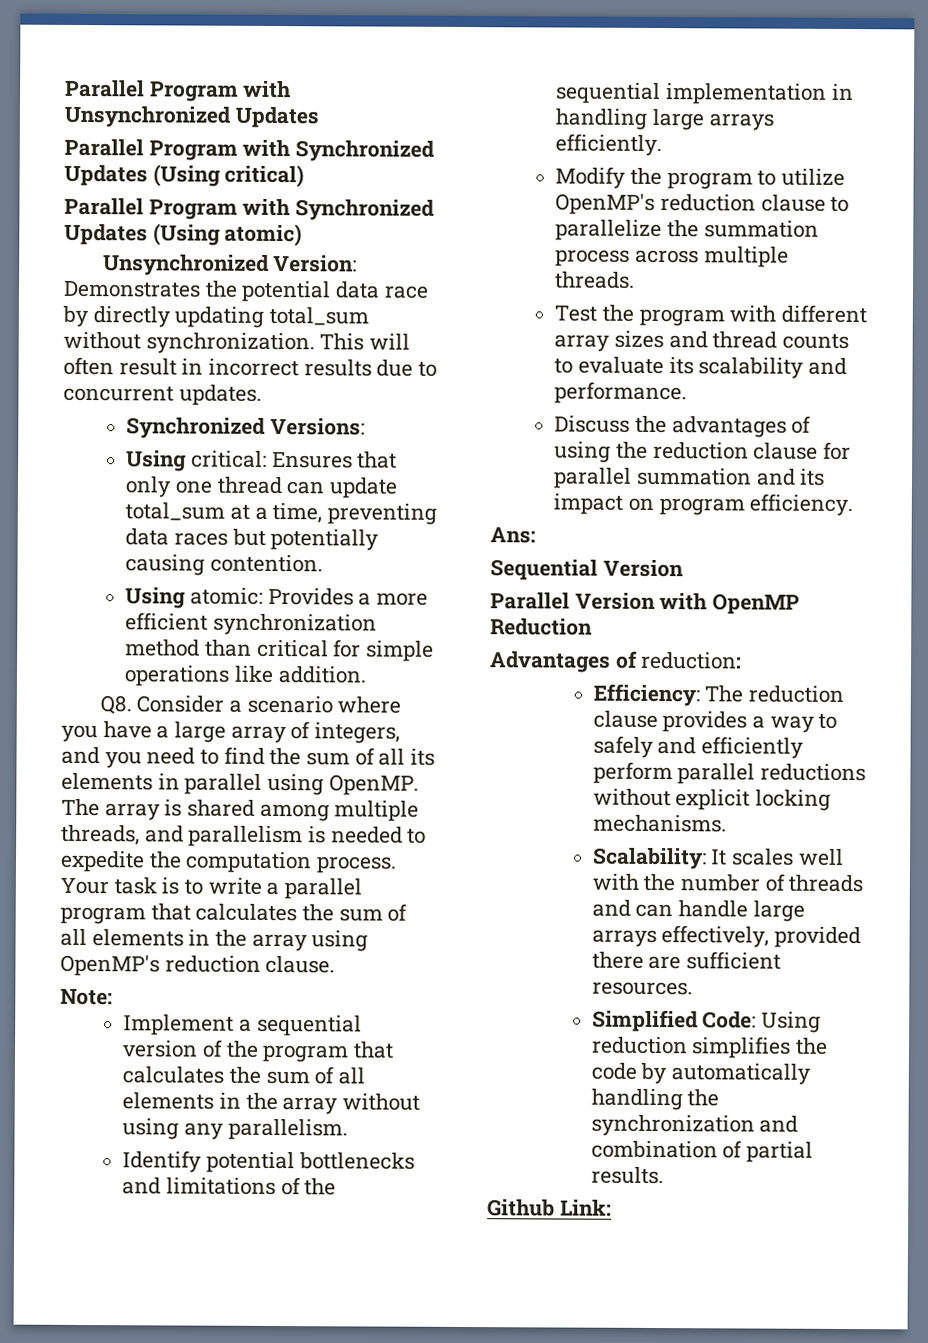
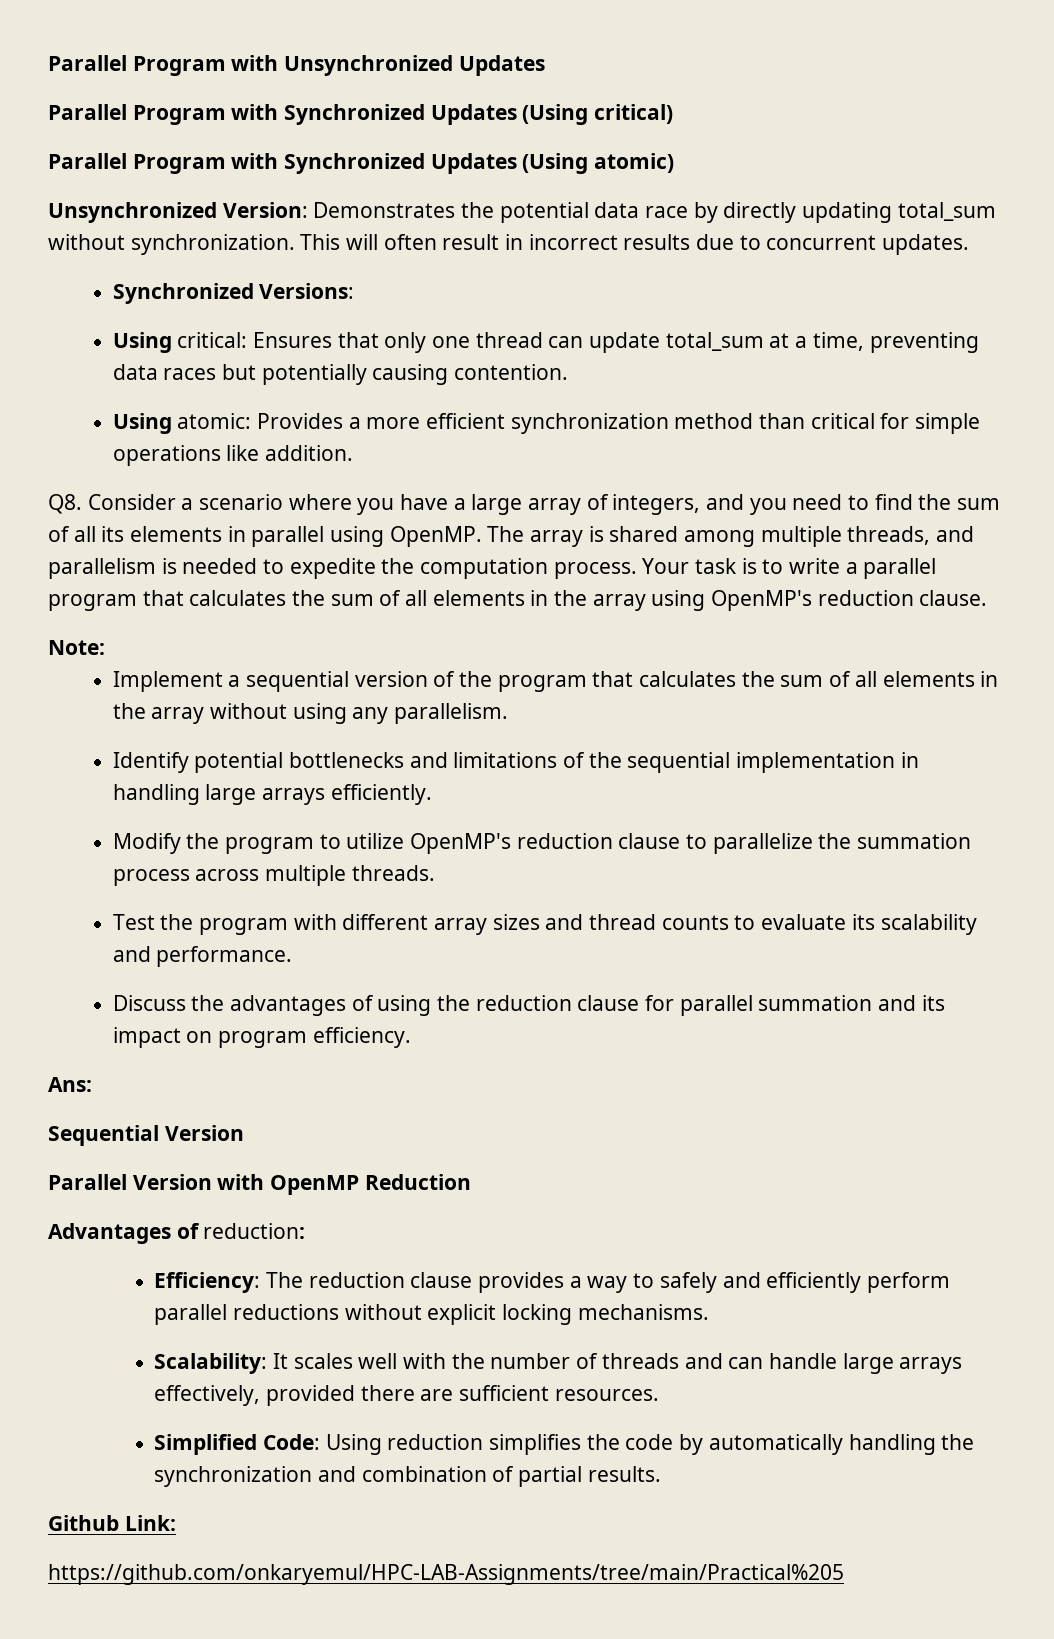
+ https://github.com/onkaryemul/HPC-LAB-Assignments/tree/main/Practical%205

